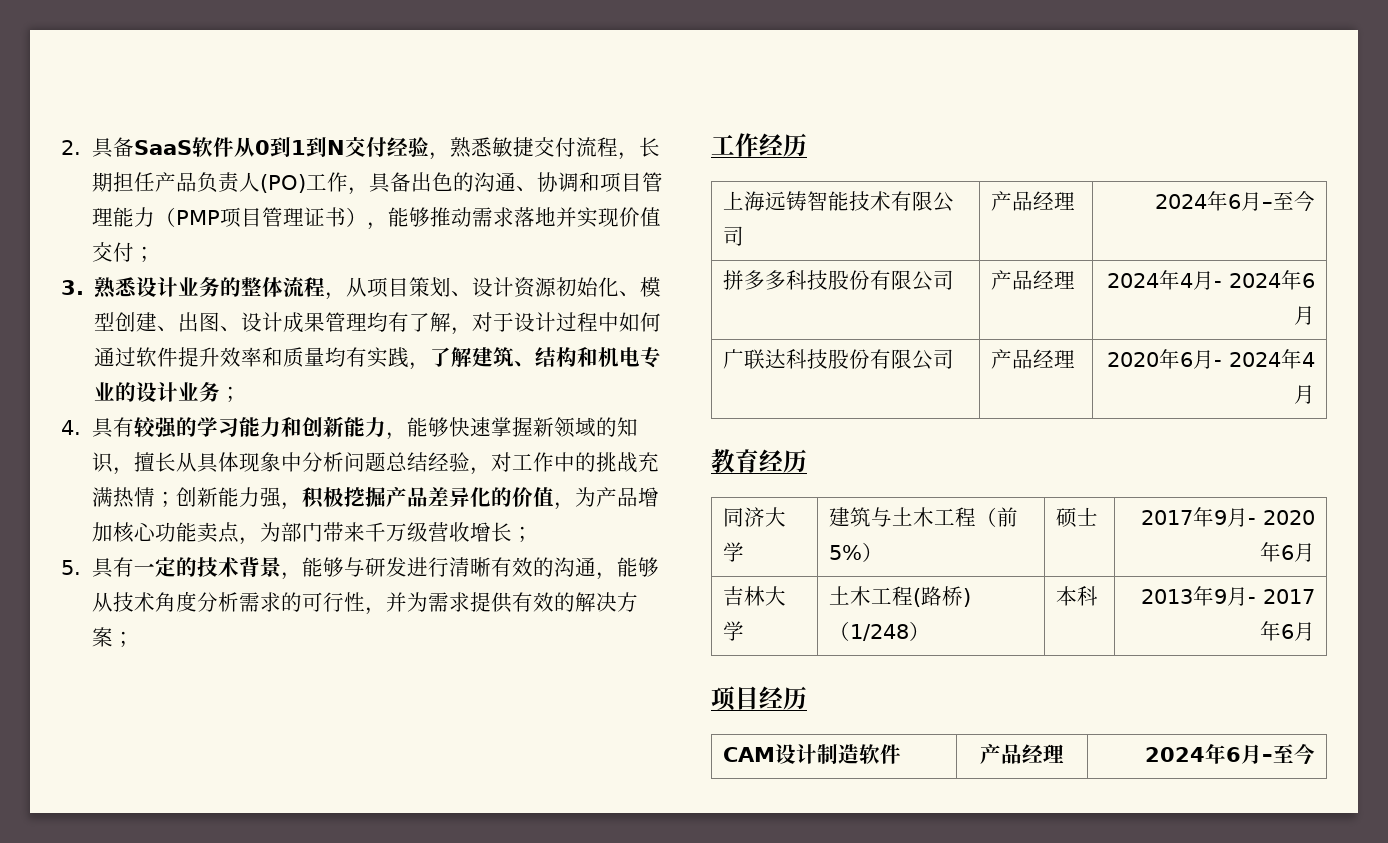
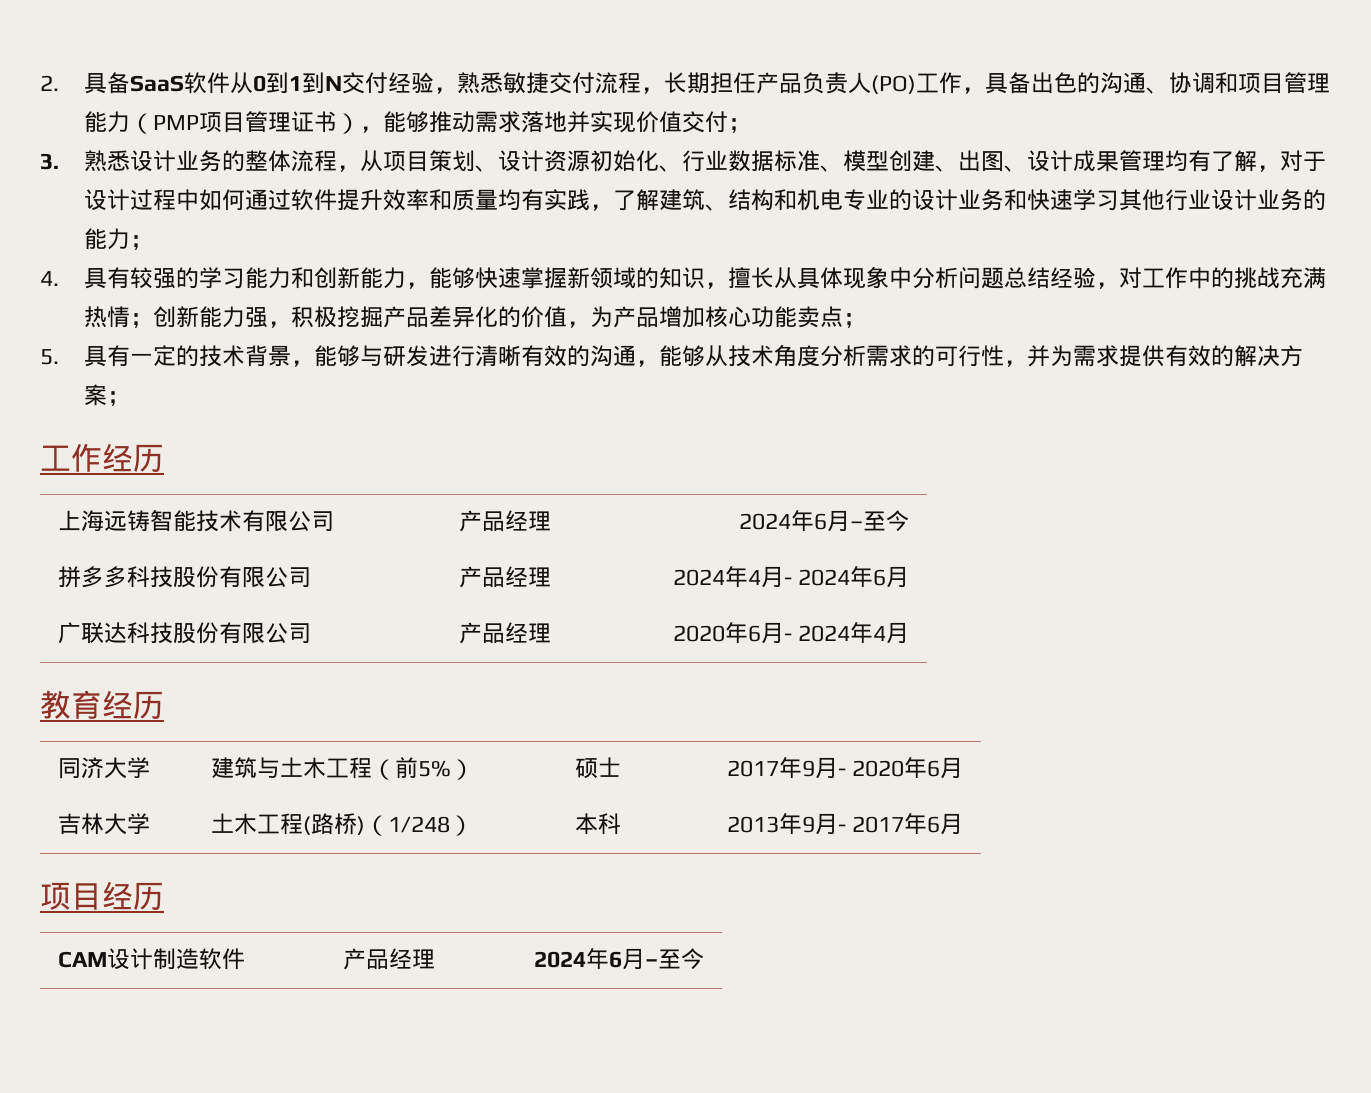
- 3.熟悉设计业务的整体流程，从项目策划、设计资源初始化、模型创建、出图、设计成果管理均有了解，对于设计过程中如何通过软件提升效率和质量均有实践，了解建筑、结构和机电专业的设计业务；
+ 3.熟悉设计业务的整体流程，从项目策划、设计资源初始化、行业数据标准、模型创建、出图、设计成果管理均有了解，对于设计过程中如何通过软件提升效率和质量均有实践，了解建筑、结构和机电专业的设计业务和快速学习其他行业设计业务的能力；
- 4.具有较强的学习能力和创新能力，能够快速掌握新领域的知识，擅长从具体现象中分析问题总结经验，对工作中的挑战充满热情；创新能力强，积极挖掘产品差异化的价值，为产品增加核心功能卖点，为部门带来千万级营收增长；
+ 4.具有较强的学习能力和创新能力，能够快速掌握新领域的知识，擅长从具体现象中分析问题总结经验，对工作中的挑战充满热情；创新能力强，积极挖掘产品差异化的价值，为产品增加核心功能卖点；

